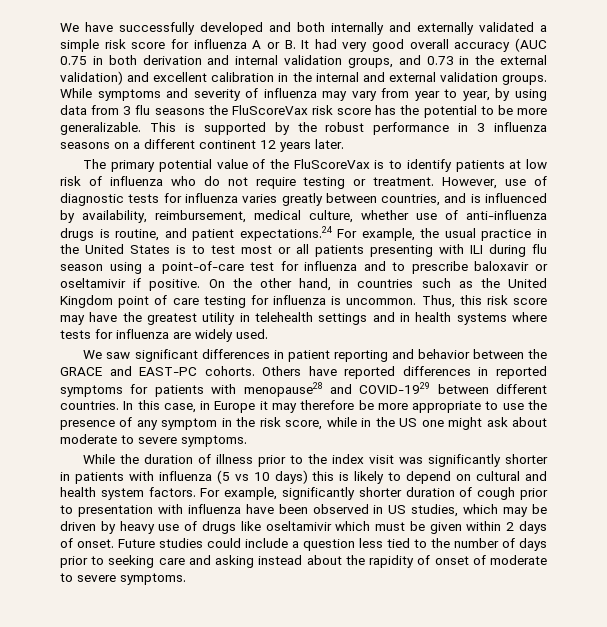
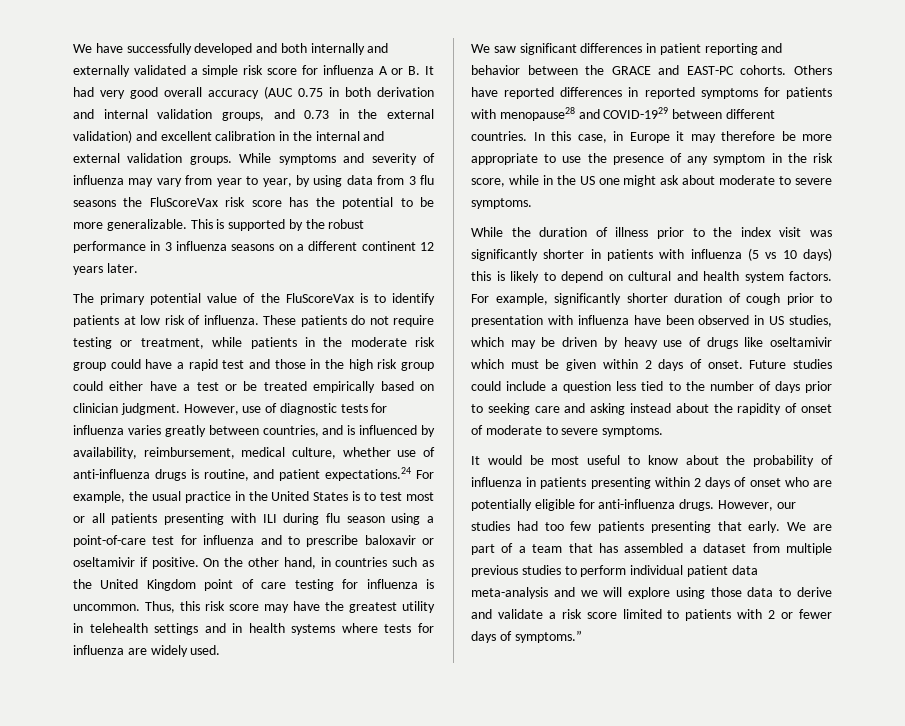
- The primary potential value of the FluScoreVax is to identify patients at low risk of influenza who do not require testing or treatment.
+ The primary potential value of the FluScoreVax is to identify patients at low risk of influenza. These patients do not require testing or treatment, while patients in the moderate risk group could have a rapid test and those in the high risk group could either have a test or be treated empirically based on clinician judgment.
+ It would be most useful to know about the probability of influenza in patients presenting within 2 days of onset who are potentially eligible for anti-influenza drugs. However, our studies had too few patients presenting that early. We are part of a team that has assembled a dataset from multiple previous studies to perform individual patient data meta-analysis and we will explore using those data to derive and validate a risk score limited to patients with 2 or fewer days of symptoms.”

